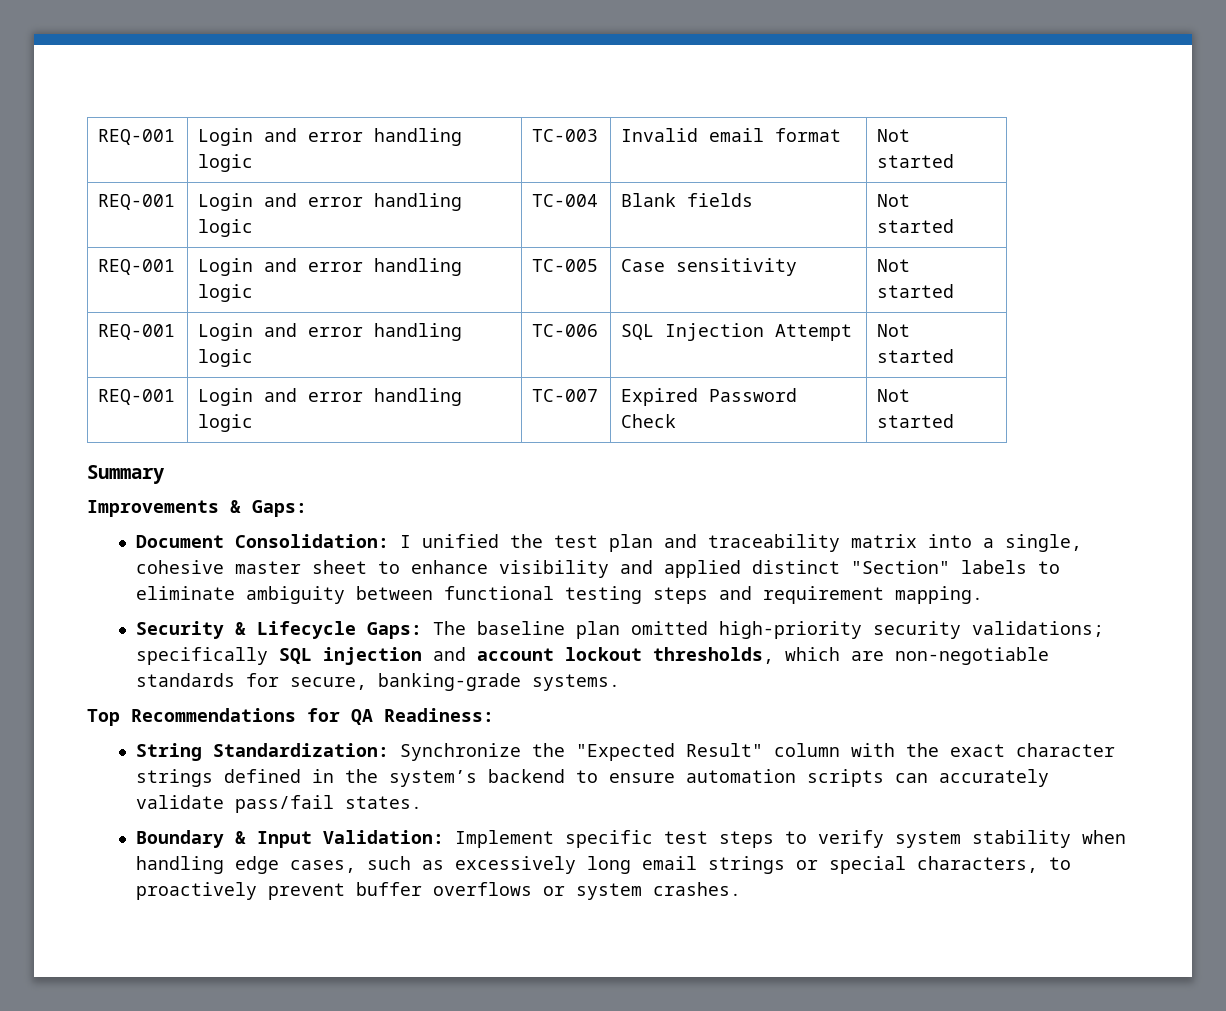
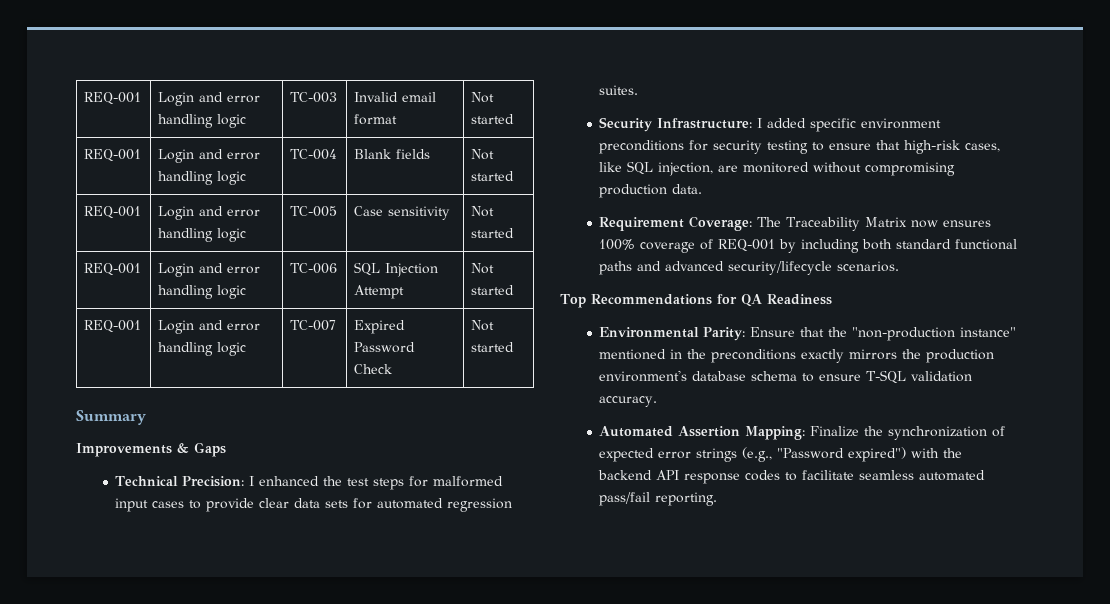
- Improvements & Gaps:
- Document Consolidation: I unified the test plan and traceability matrix into a single, cohesive master sheet to enhance visibility and applied distinct "Section" labels to eliminate ambiguity between functional testing steps and requirement mapping.
- Security & Lifecycle Gaps: The baseline plan omitted high-priority security validations; specifically SQL injection and account lockout thresholds, which are non-negotiable standards for secure, banking-grade systems.
- Top Recommendations for QA Readiness:
- String Standardization: Synchronize the "Expected Result" column with the exact character strings defined in the system’s backend to ensure automation scripts can accurately validate pass/fail states.
- Boundary & Input Validation: Implement specific test steps to verify system stability when handling edge cases, such as excessively long email strings or special characters, to proactively prevent buffer overflows or system crashes.
+ Improvements & Gaps
+ Technical Precision: I enhanced the test steps for malformed input cases to provide clear data sets for automated regression suites.
+ Security Infrastructure: I added specific environment preconditions for security testing to ensure that high-risk cases, like SQL injection, are monitored without compromising production data.
+ Requirement Coverage: The Traceability Matrix now ensures 100% coverage of REQ-001 by including both standard functional paths and advanced security/lifecycle scenarios.
+ Top Recommendations for QA Readiness
+ Environmental Parity: Ensure that the "non-production instance" mentioned in the preconditions exactly mirrors the production environment's database schema to ensure T-SQL validation accuracy.
+ Automated Assertion Mapping: Finalize the synchronization of expected error strings (e.g., "Password expired") with the backend API response codes to facilitate seamless automated pass/fail reporting.

